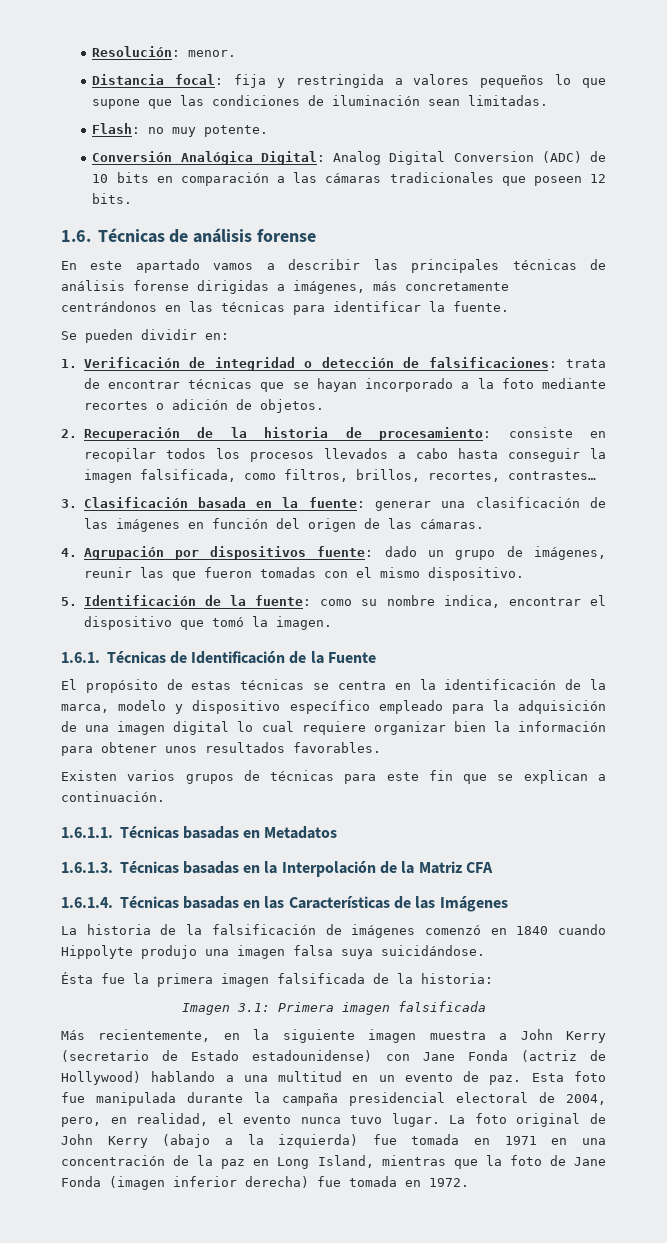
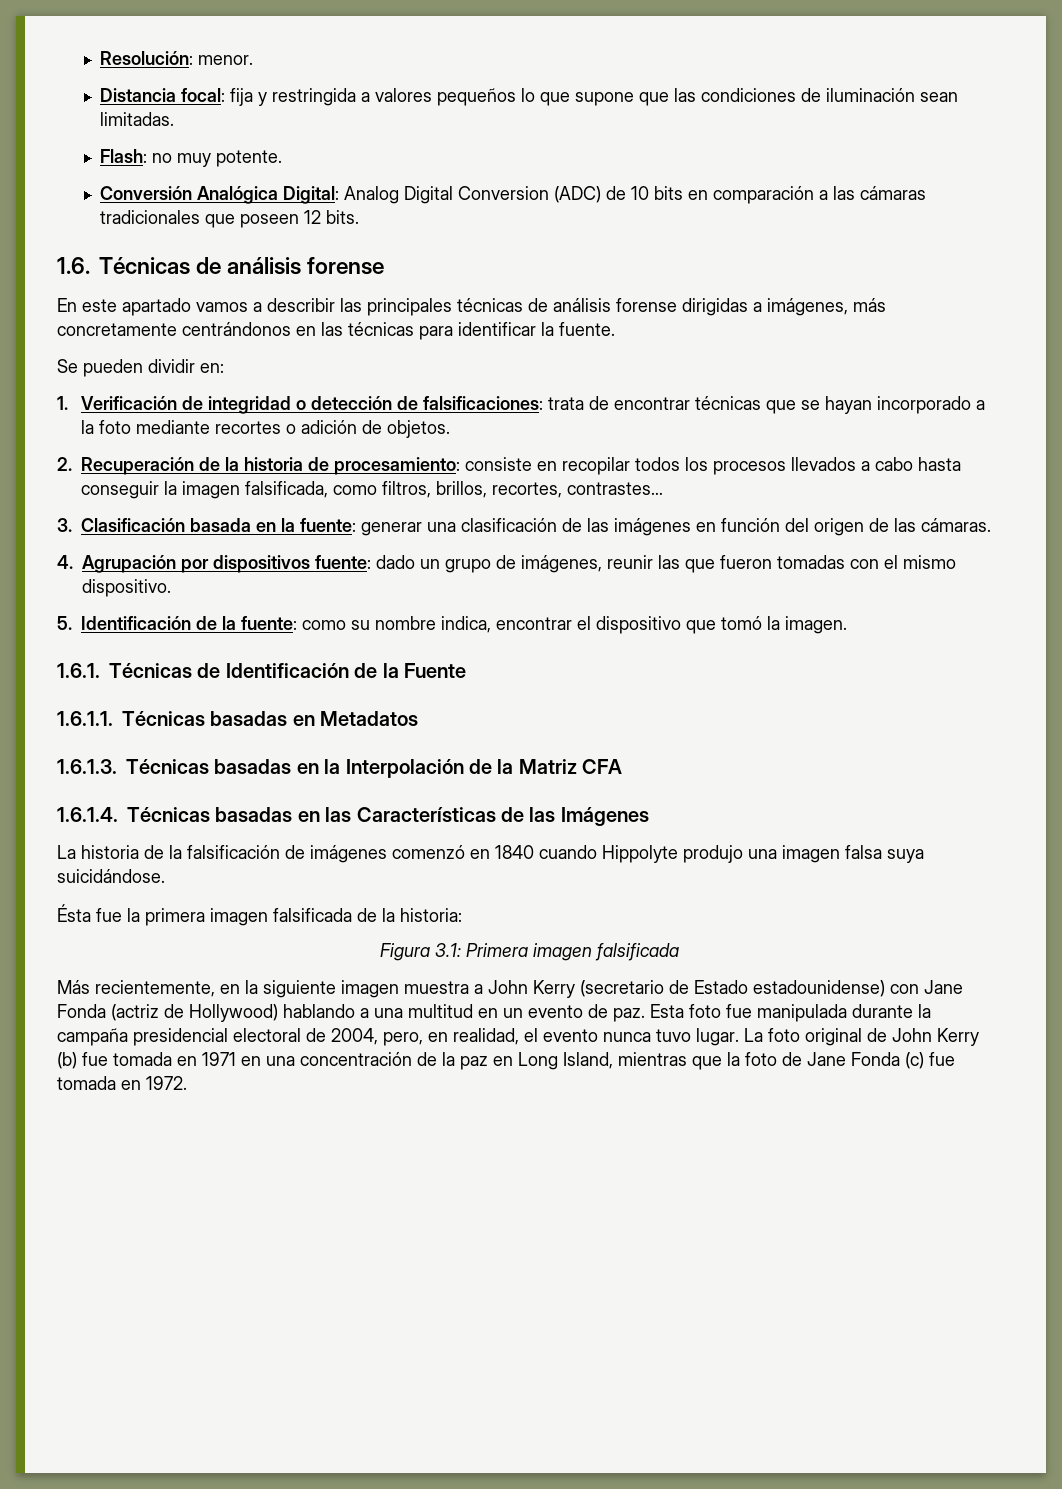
- El propósito de estas técnicas se centra en la identificación de la marca, modelo y dispositivo específico empleado para la adquisición de una imagen digital lo cual requiere organizar bien la información para obtener unos resultados favorables.
- Existen varios grupos de técnicas para este fin que se explican a continuación.
- Imagen 3.1: Primera imagen falsificada
+ Figura 3.1: Primera imagen falsificada
- La foto original de John Kerry (abajo a la izquierda) fue tomada en 1971 en una concentración de la paz en Long Island, mientras que la foto de Jane Fonda (imagen inferior derecha) fue tomada en 1972.
+ La foto original de John Kerry (b) fue tomada en 1971 en una concentración de la paz en Long Island, mientras que la foto de Jane Fonda (c) fue tomada en 1972.

